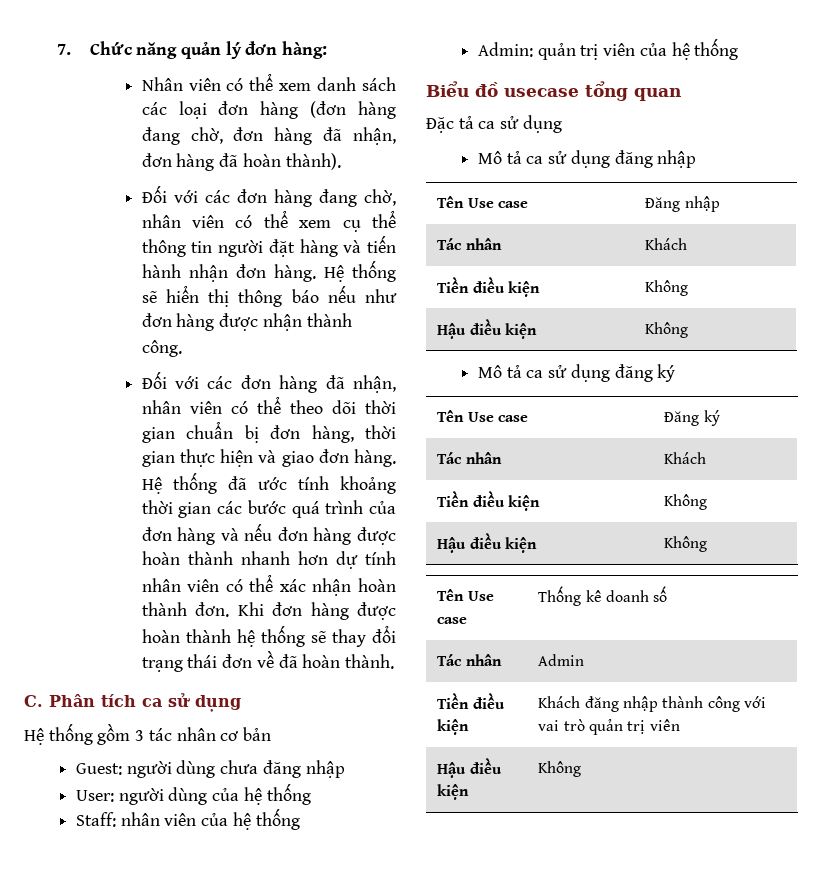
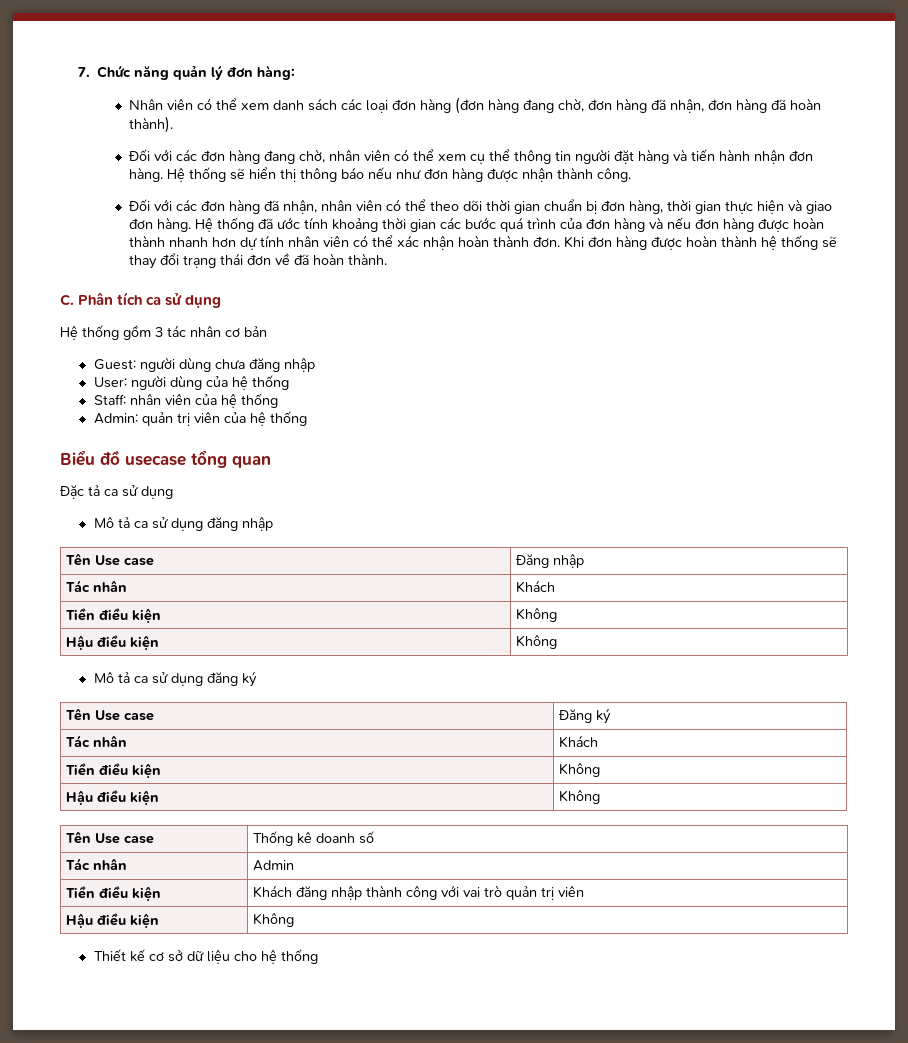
+ Thiết kế cơ sở dữ liệu cho hệ thống

